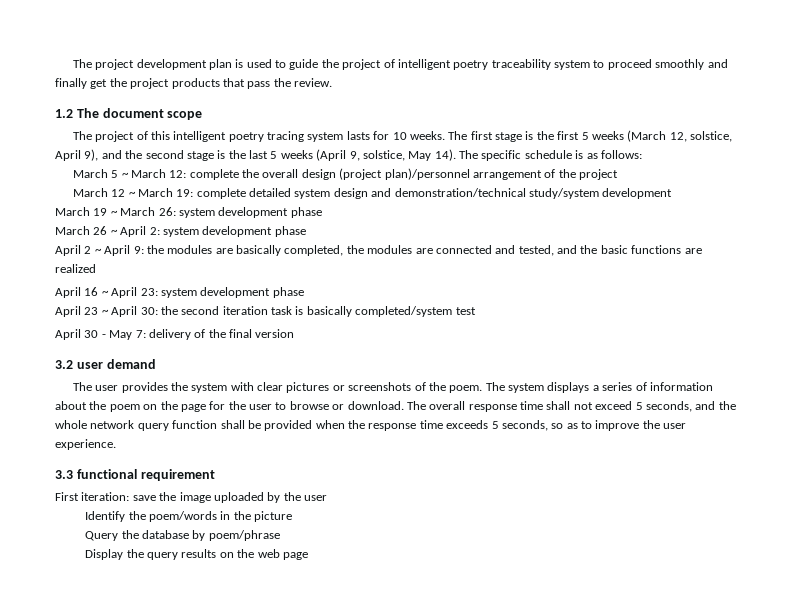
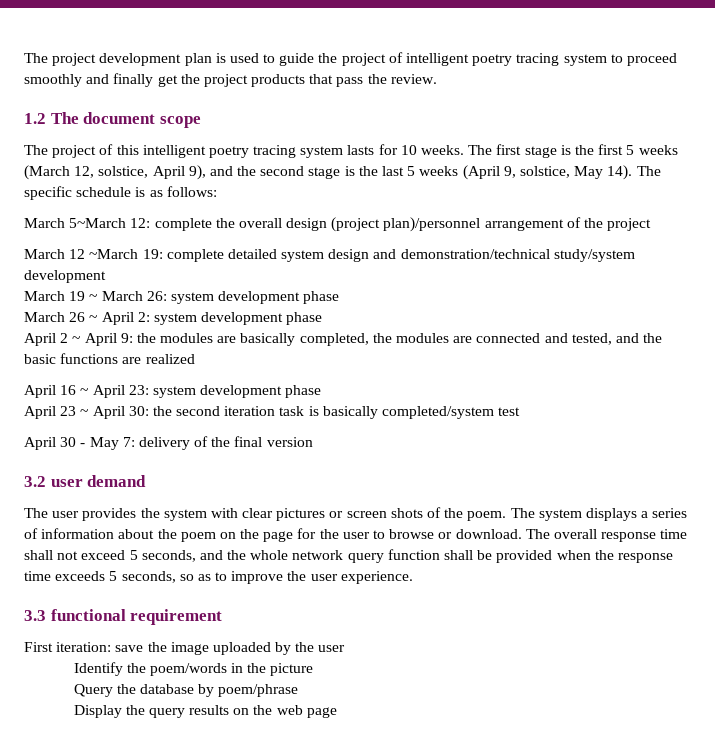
- The project development plan is used to guide the project of intelligent poetry traceability system to proceed smoothly and finally get the project products that pass the review.
+ The project development plan is used to guide the project of intelligent poetry tracing system to proceed smoothly and finally get the project products that pass the review.
- March 5 ~ March 12: complete the overall design (project plan)/personnel arrangement of the project
+ March 5~March 12: complete the overall design (project plan)/personnel arrangement of the project
- March 12 ~ March 19: complete detailed system design and demonstration/technical study/system development
+ March 12 ~March 19: complete detailed system design and demonstration/technical study/system development
- The user provides the system with clear pictures or screenshots of the poem.
+ The user provides the system with clear pictures or screen shots of the poem.

